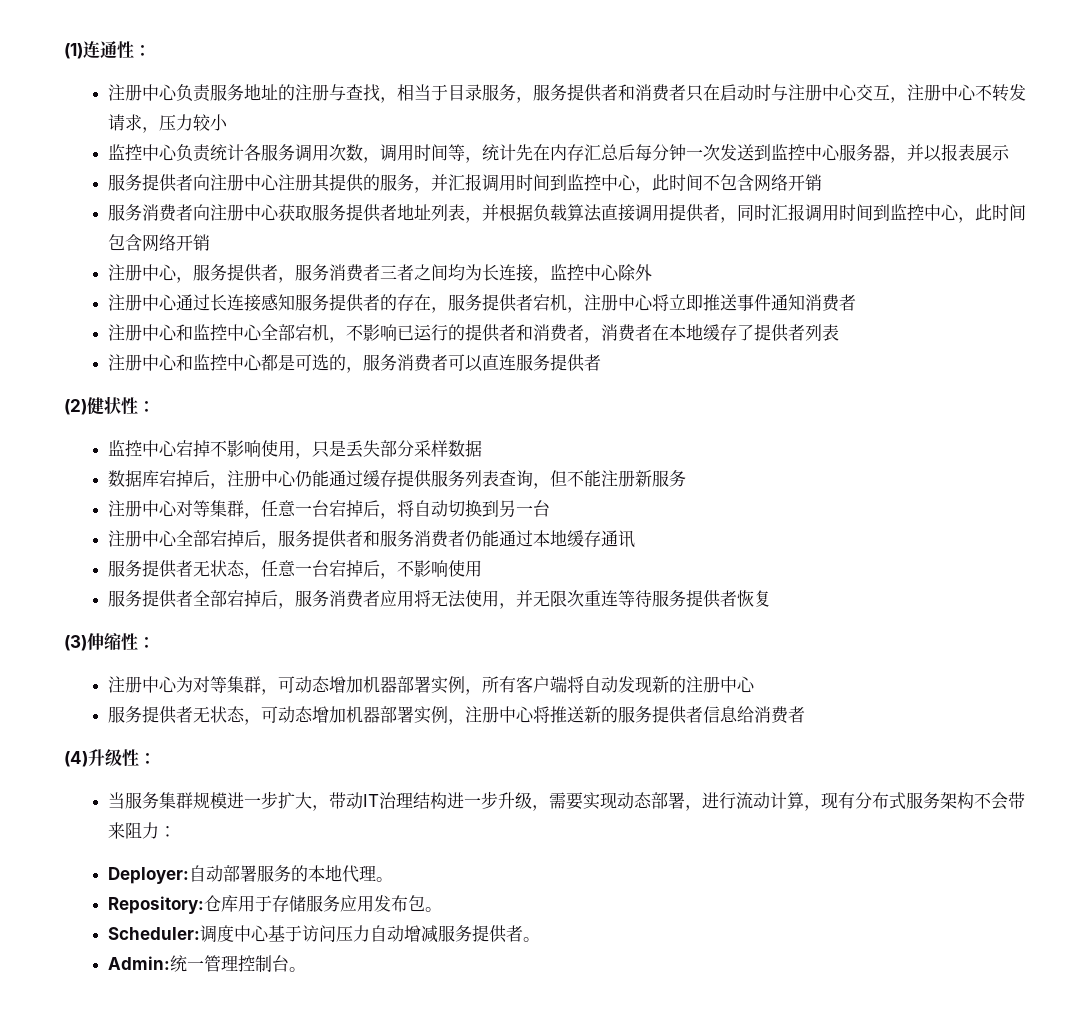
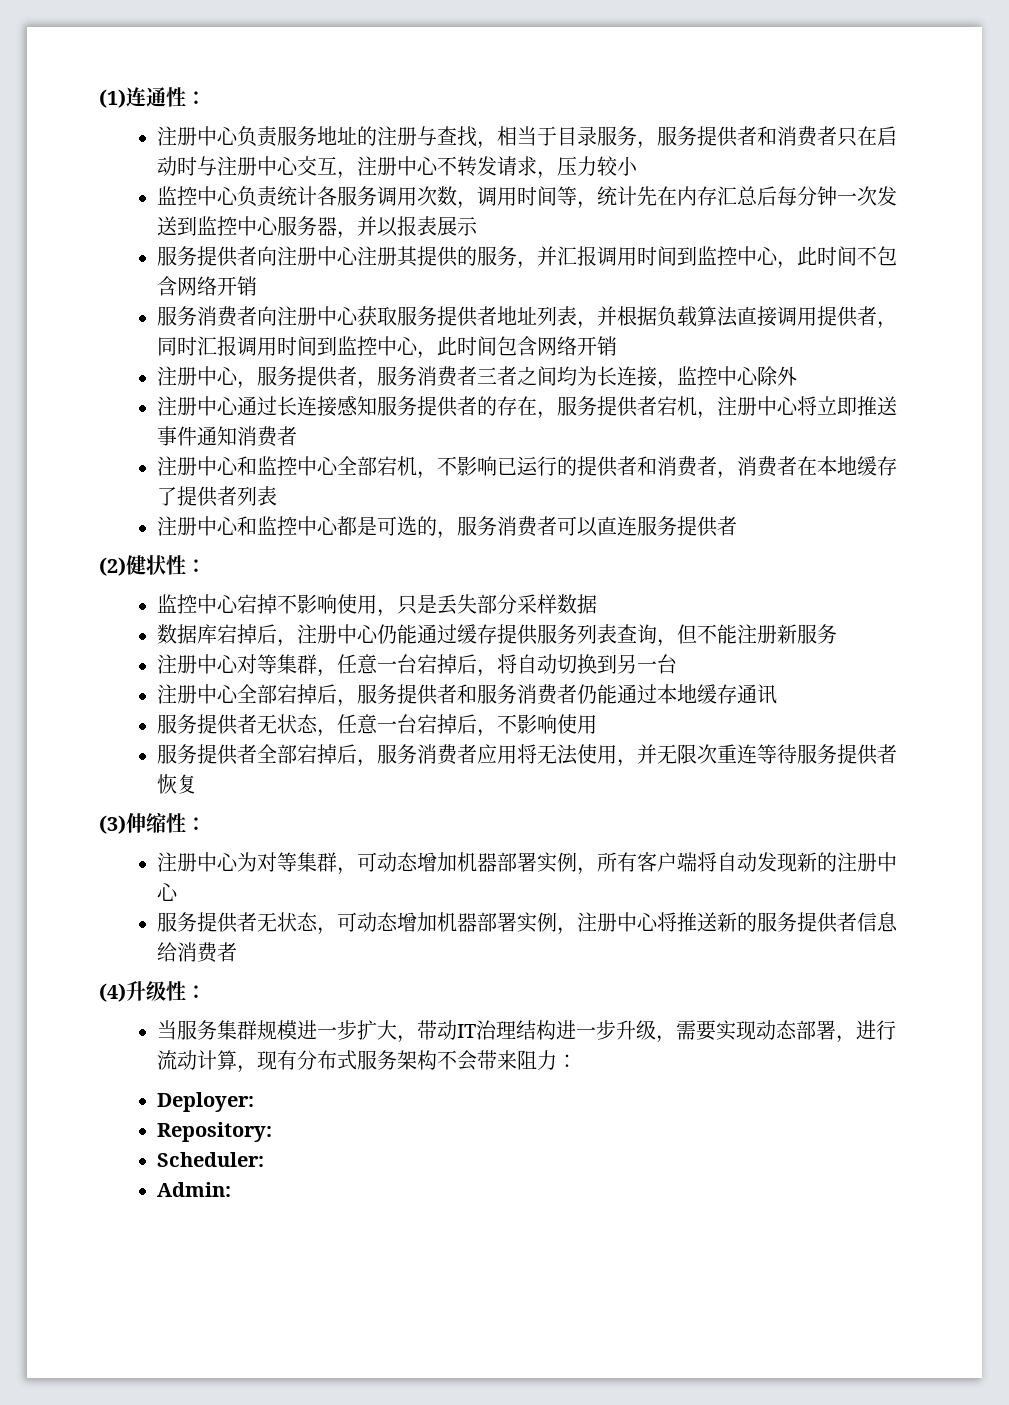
- Deployer:自动部署服务的本地代理。
- Repository:仓库用于存储服务应用发布包。
- Scheduler:调度中心基于访问压力自动增减服务提供者。
- Admin:统一管理控制台。
+ Deployer:
+ Repository:
+ Scheduler:
+ Admin:

